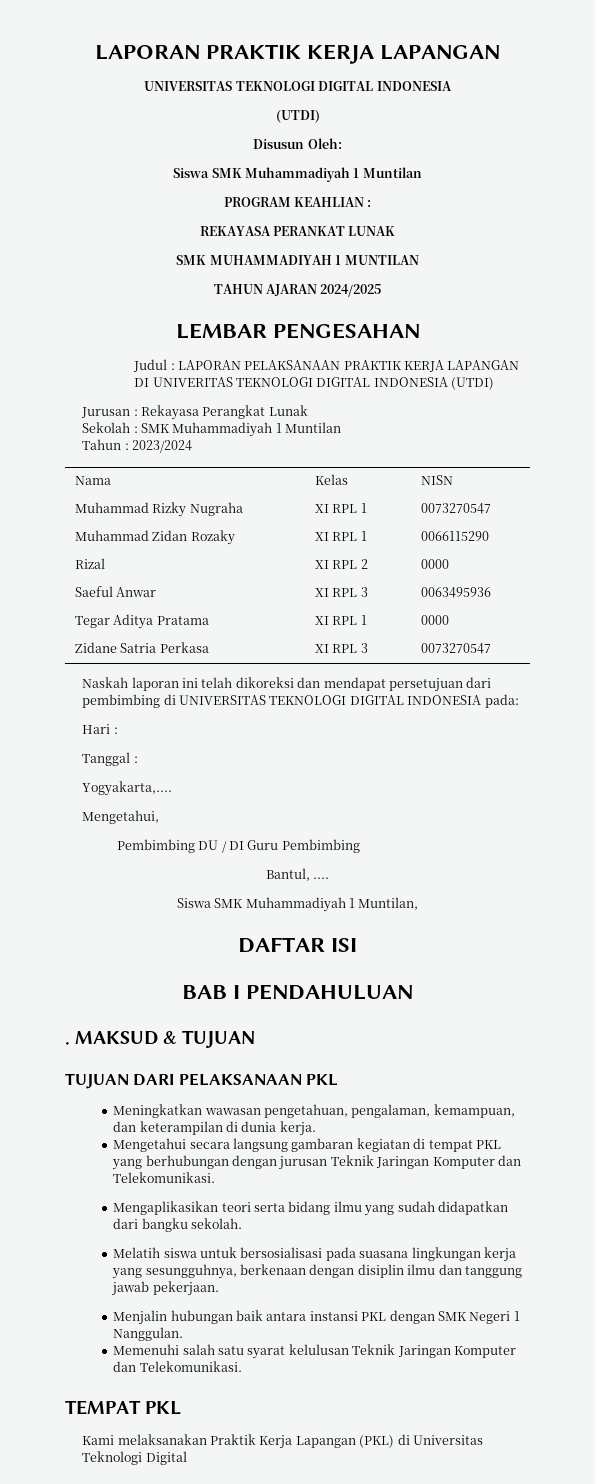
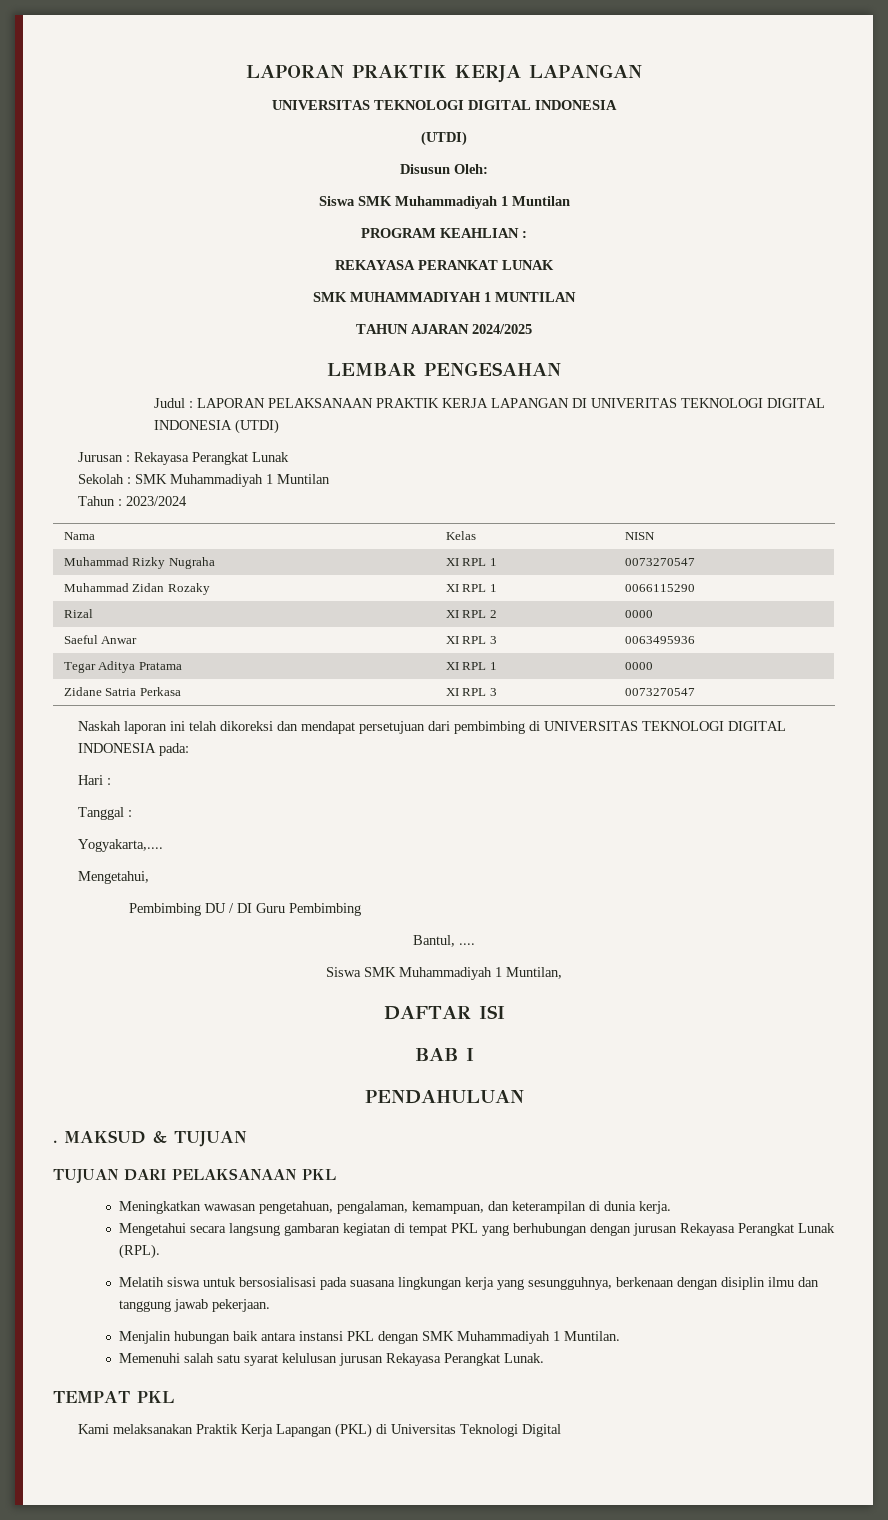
- BAB I PENDAHULUAN
+ BAB I
+ PENDAHULUAN
- Mengetahui secara langsung gambaran kegiatan di tempat PKL yang berhubungan dengan jurusan Teknik Jaringan Komputer dan Telekomunikasi.
- Mengaplikasikan teori serta bidang ilmu yang sudah didapatkan dari bangku sekolah.
+ Mengetahui secara langsung gambaran kegiatan di tempat PKL yang berhubungan dengan jurusan Rekayasa Perangkat Lunak (RPL).
- Menjalin hubungan baik antara instansi PKL dengan SMK Negeri 1 Nanggulan.
+ Menjalin hubungan baik antara instansi PKL dengan SMK Muhammadiyah 1 Muntilan.
- Memenuhi salah satu syarat kelulusan Teknik Jaringan Komputer dan Telekomunikasi.
+ Memenuhi salah satu syarat kelulusan jurusan Rekayasa Perangkat Lunak.

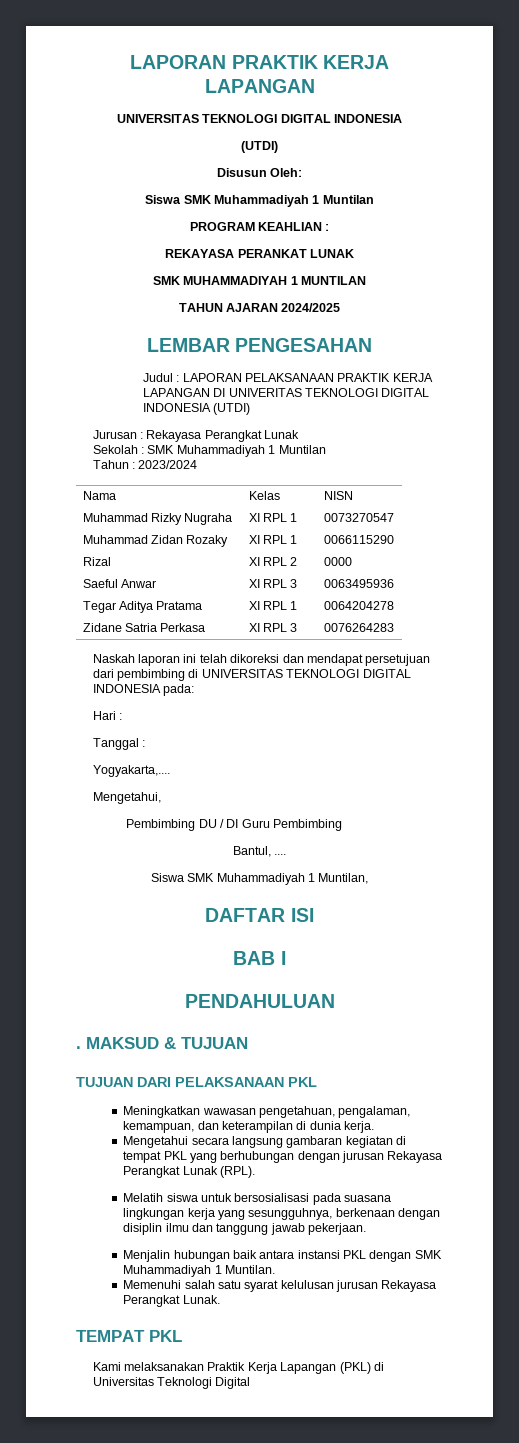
- Tegar Aditya Pratama | XI RPL 1 | 0000
+ Tegar Aditya Pratama | XI RPL 1 | 0064204278
- Zidane Satria Perkasa | XI RPL 3 | 0073270547
+ Zidane Satria Perkasa | XI RPL 3 | 0076264283

